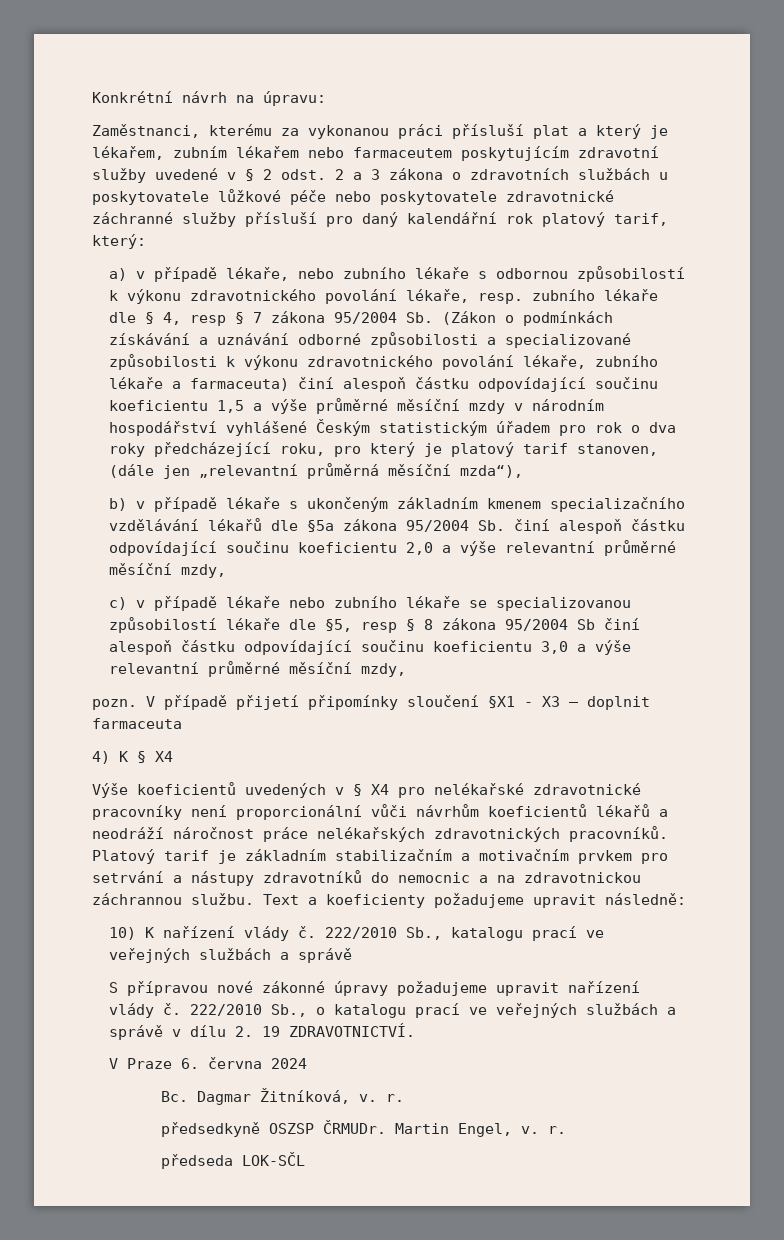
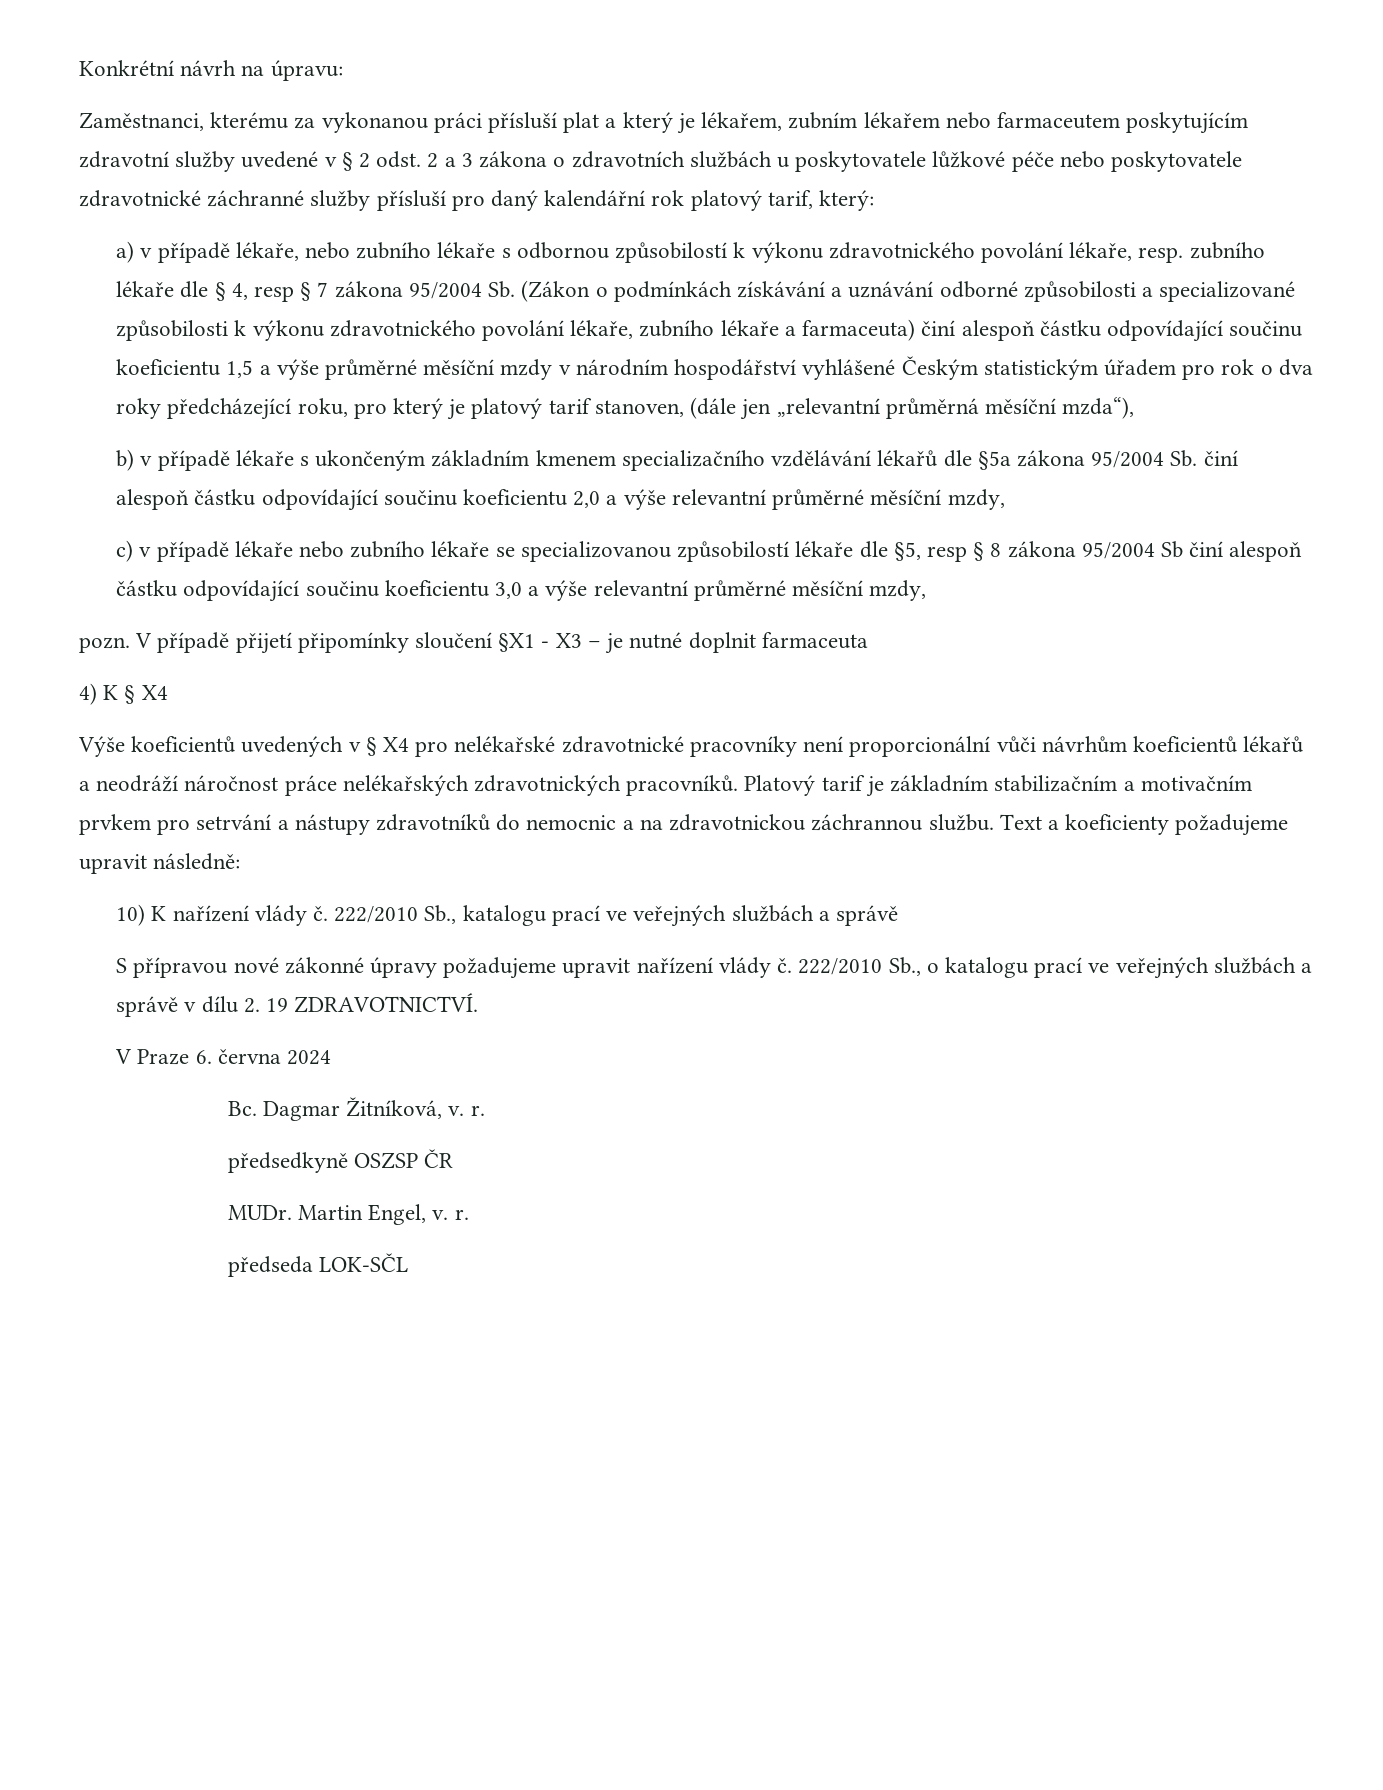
- V případě přijetí připomínky sloučení §X1 - X3 – doplnit farmaceuta
+ V případě přijetí připomínky sloučení §X1 - X3 – je nutné doplnit farmaceuta
- předsedkyně OSZSP ČRMUDr.
+ předsedkyně OSZSP ČR
+ MUDr.

